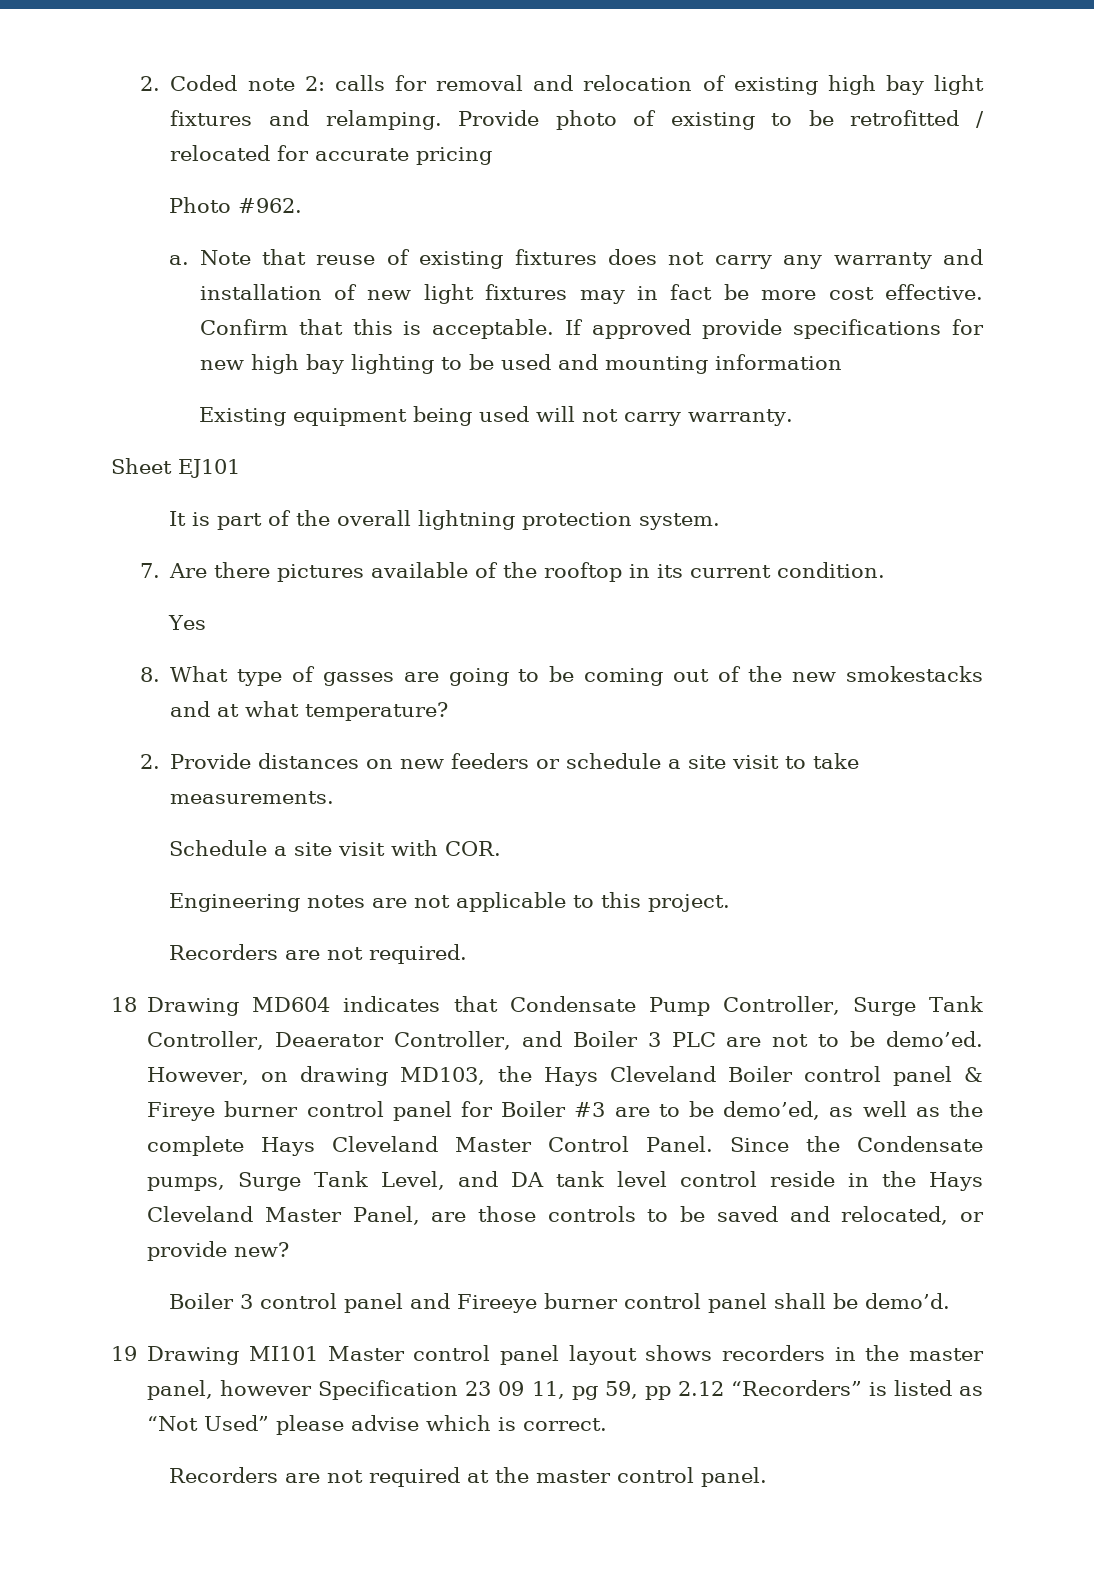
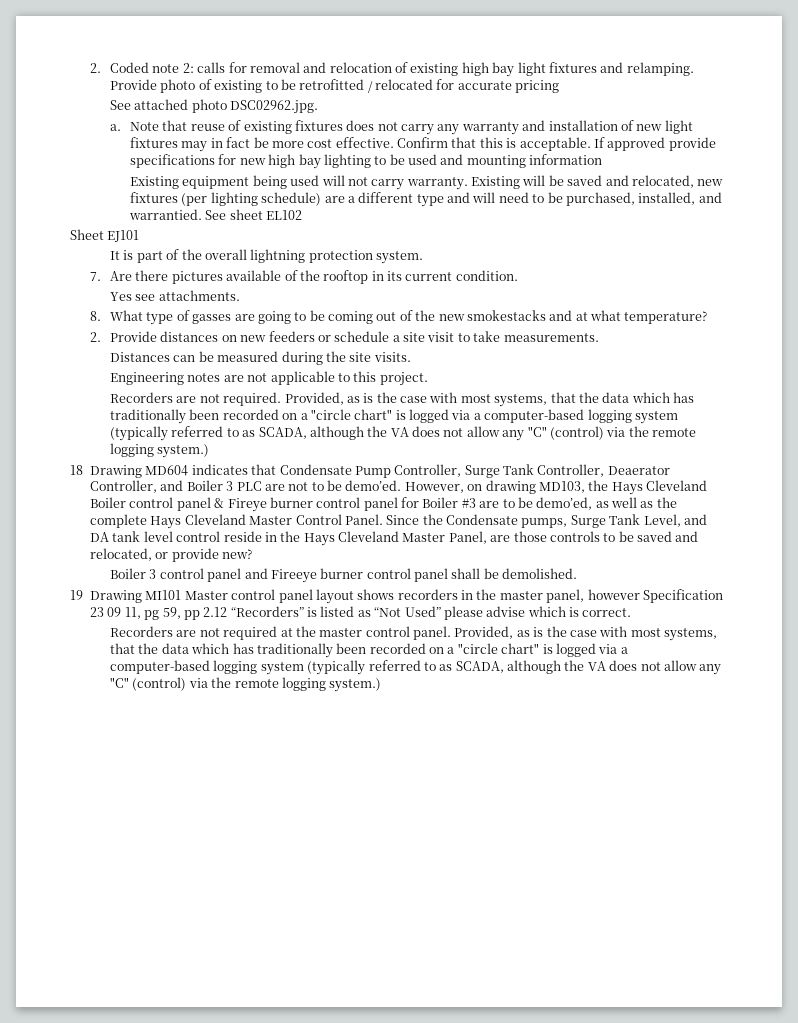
- Photo #962.
+ See attached photo DSC02962.jpg.
+ Existing will be saved and relocated, new fixtures (per lighting schedule) are a different type and will need to be purchased, installed, and warrantied. See sheet EL102
- Yes
+ Yes see attachments.
- Schedule a site visit with COR.
+ Distances can be measured during the site visits.
- Recorders are not required.
+ Recorders are not required. Provided, as is the case with most systems, that the data which has traditionally been recorded on a "circle chart" is logged via a computer-based logging system (typically referred to as SCADA, although the VA does not allow any "C" (control) via the remote logging system.)
- Boiler 3 control panel and Fireeye burner control panel shall be demo’d.
+ Boiler 3 control panel and Fireeye burner control panel shall be demolished.
- Recorders are not required at the master control panel.
+ Recorders are not required at the master control panel. Provided, as is the case with most systems, that the data which has traditionally been recorded on a "circle chart" is logged via a computer-based logging system (typically referred to as SCADA, although the VA does not allow any "C" (control) via the remote logging system.)

